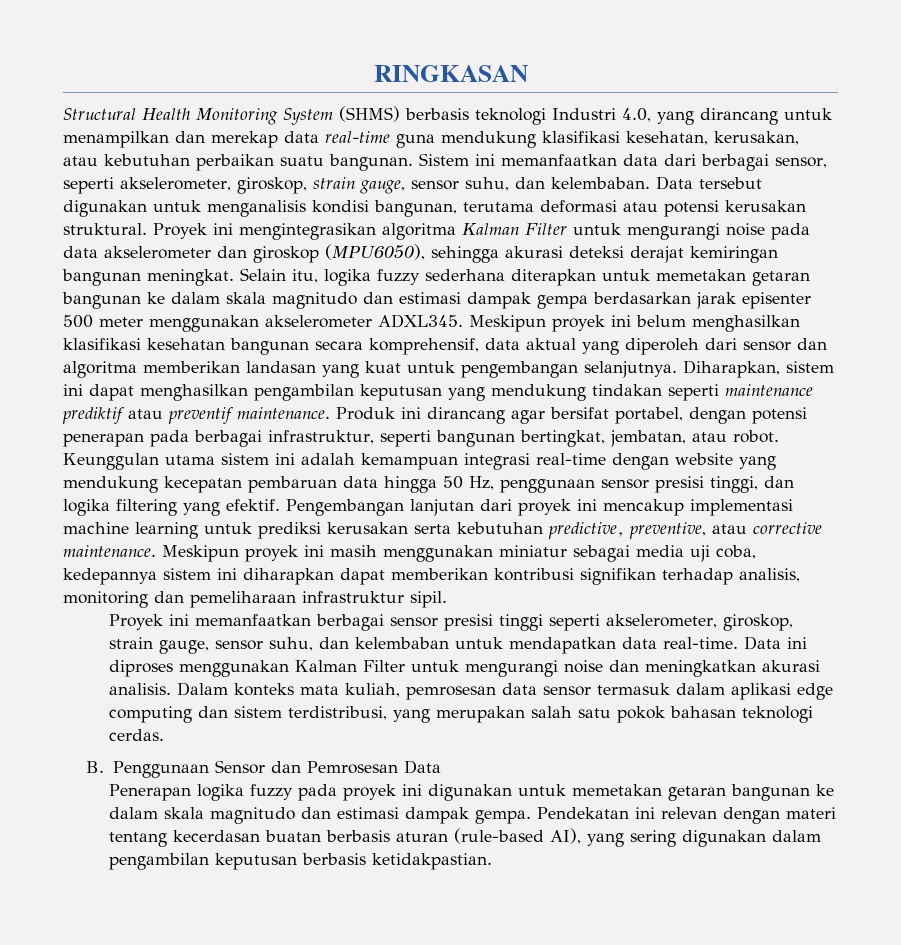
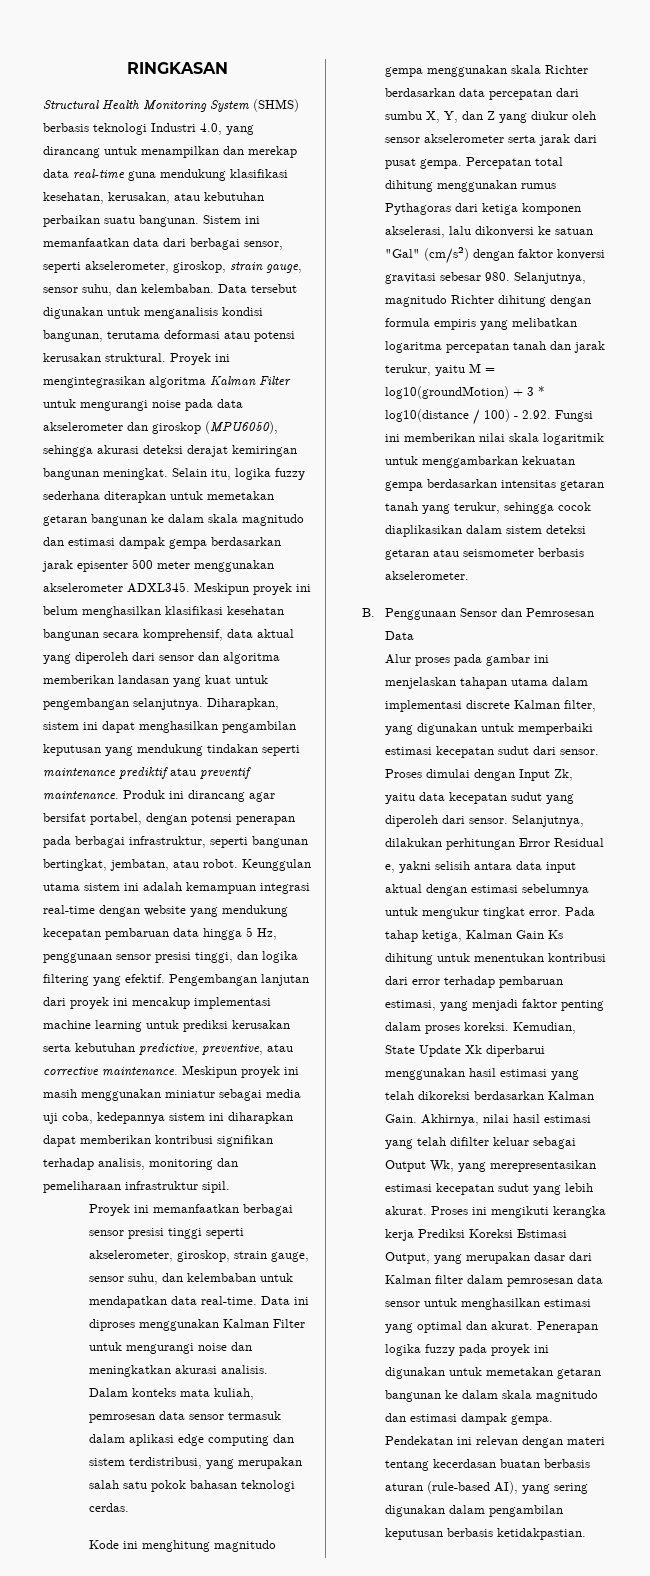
- Keunggulan utama sistem ini adalah kemampuan integrasi real-time dengan website yang mendukung kecepatan pembaruan data hingga 50 Hz, penggunaan sensor presisi tinggi, dan logika filtering yang efektif.
+ Keunggulan utama sistem ini adalah kemampuan integrasi real-time dengan website yang mendukung kecepatan pembaruan data hingga 5 Hz, penggunaan sensor presisi tinggi, dan logika filtering yang efektif.
+ Kode ini menghitung magnitudo gempa menggunakan skala Richter berdasarkan data percepatan dari sumbu X, Y, dan Z yang diukur oleh sensor akselerometer serta jarak dari pusat gempa. Percepatan total dihitung menggunakan rumus Pythagoras dari ketiga komponen akselerasi, lalu dikonversi ke satuan "Gal" (cm/s²) dengan faktor konversi gravitasi sebesar 980. Selanjutnya, magnitudo Richter dihitung dengan formula empiris yang melibatkan logaritma percepatan tanah dan jarak terukur, yaitu M = log10(groundMotion) + 3 * log10(distance / 100) - 2.92. Fungsi ini memberikan nilai skala logaritmik untuk menggambarkan kekuatan gempa berdasarkan intensitas getaran tanah yang terukur, sehingga cocok diaplikasikan dalam sistem deteksi getaran atau seismometer berbasis akselerometer.
+ Alur proses pada gambar ini menjelaskan tahapan utama dalam implementasi discrete Kalman filter, yang digunakan untuk memperbaiki estimasi kecepatan sudut dari sensor. Proses dimulai dengan Input Zk, yaitu data kecepatan sudut yang diperoleh dari sensor. Selanjutnya, dilakukan perhitungan Error Residual e, yakni selisih antara data input aktual dengan estimasi sebelumnya untuk mengukur tingkat error. Pada tahap ketiga, Kalman Gain Ks dihitung untuk menentukan kontribusi dari error terhadap pembaruan estimasi, yang menjadi faktor penting dalam proses koreksi. Kemudian, State Update Xk diperbarui menggunakan hasil estimasi yang telah dikoreksi berdasarkan Kalman Gain. Akhirnya, nilai hasil estimasi yang telah difilter keluar sebagai Output Wk, yang merepresentasikan estimasi kecepatan sudut yang lebih akurat. Proses ini mengikuti kerangka kerja Prediksi Koreksi Estimasi Output, yang merupakan dasar dari Kalman filter dalam pemrosesan data sensor untuk menghasilkan estimasi yang optimal dan akurat.

